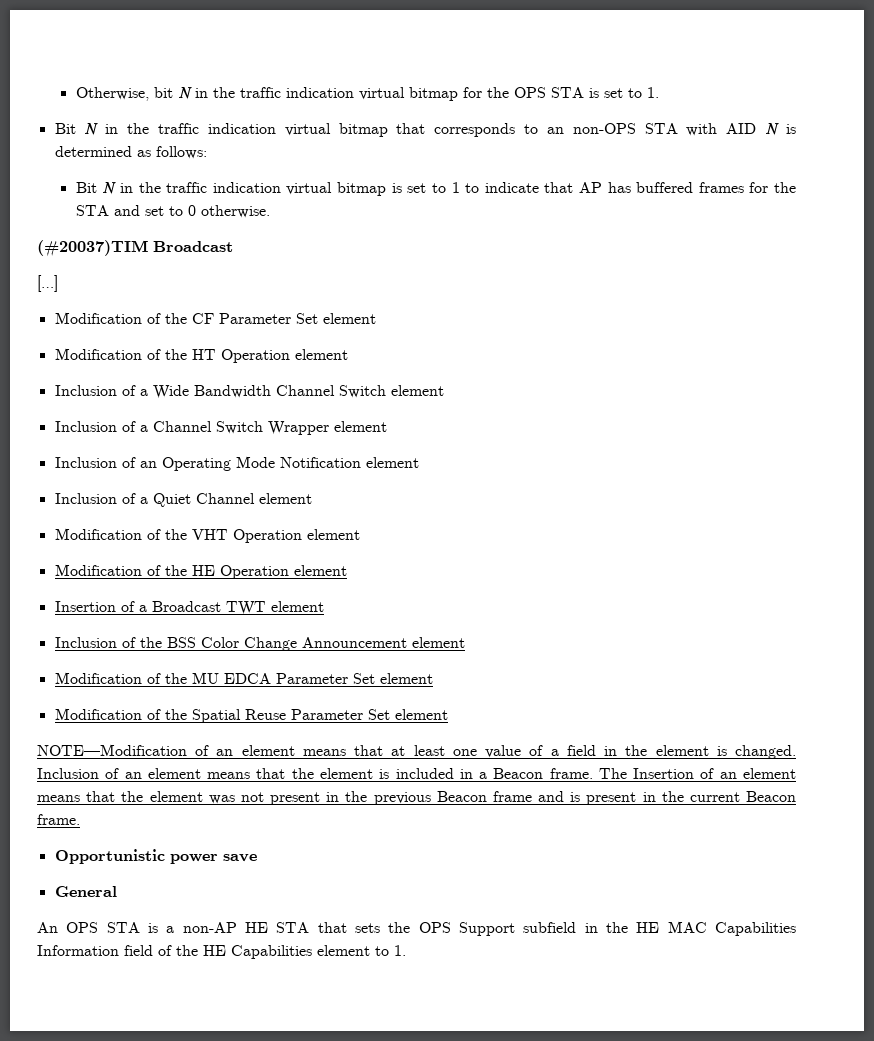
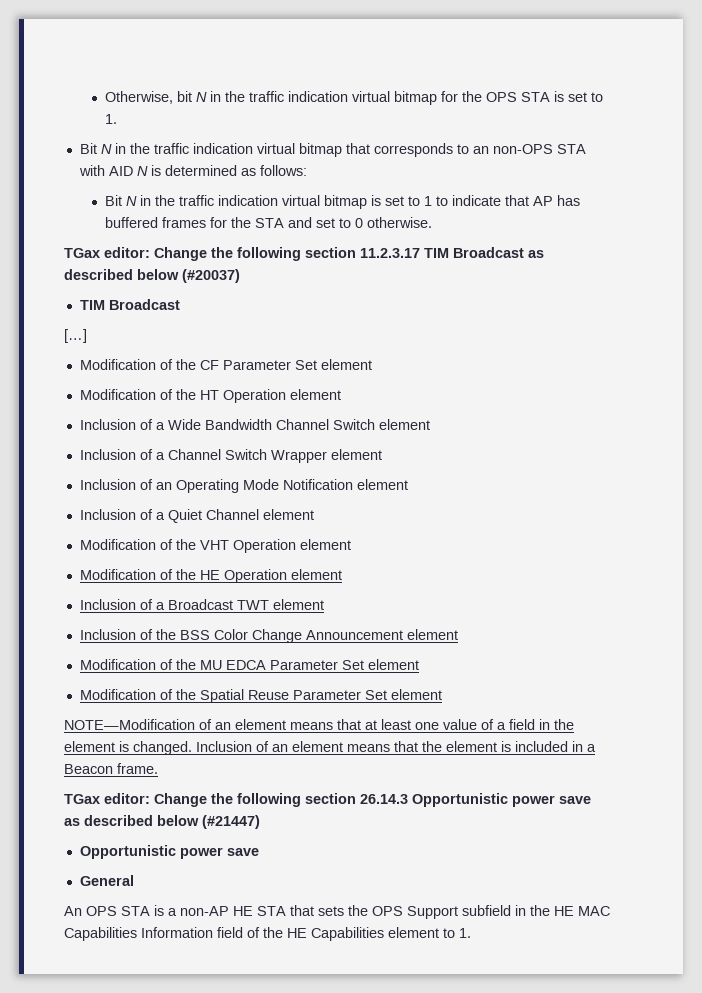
- (#20037)TIM Broadcast
+ TGax editor: Change the following section 11.2.3.17 TIM Broadcast as described below (#20037)
+ TIM Broadcast
- Insertion of a Broadcast TWT element
+ Inclusion of a Broadcast TWT element
- Inclusion of an element means that the element is included in a Beacon frame. The Insertion of an element means that the element was not present in the previous Beacon frame and is present in the current Beacon frame.
+ Inclusion of an element means that the element is included in a Beacon frame.
+ TGax editor: Change the following section 26.14.3 Opportunistic power save as described below (#21447)

